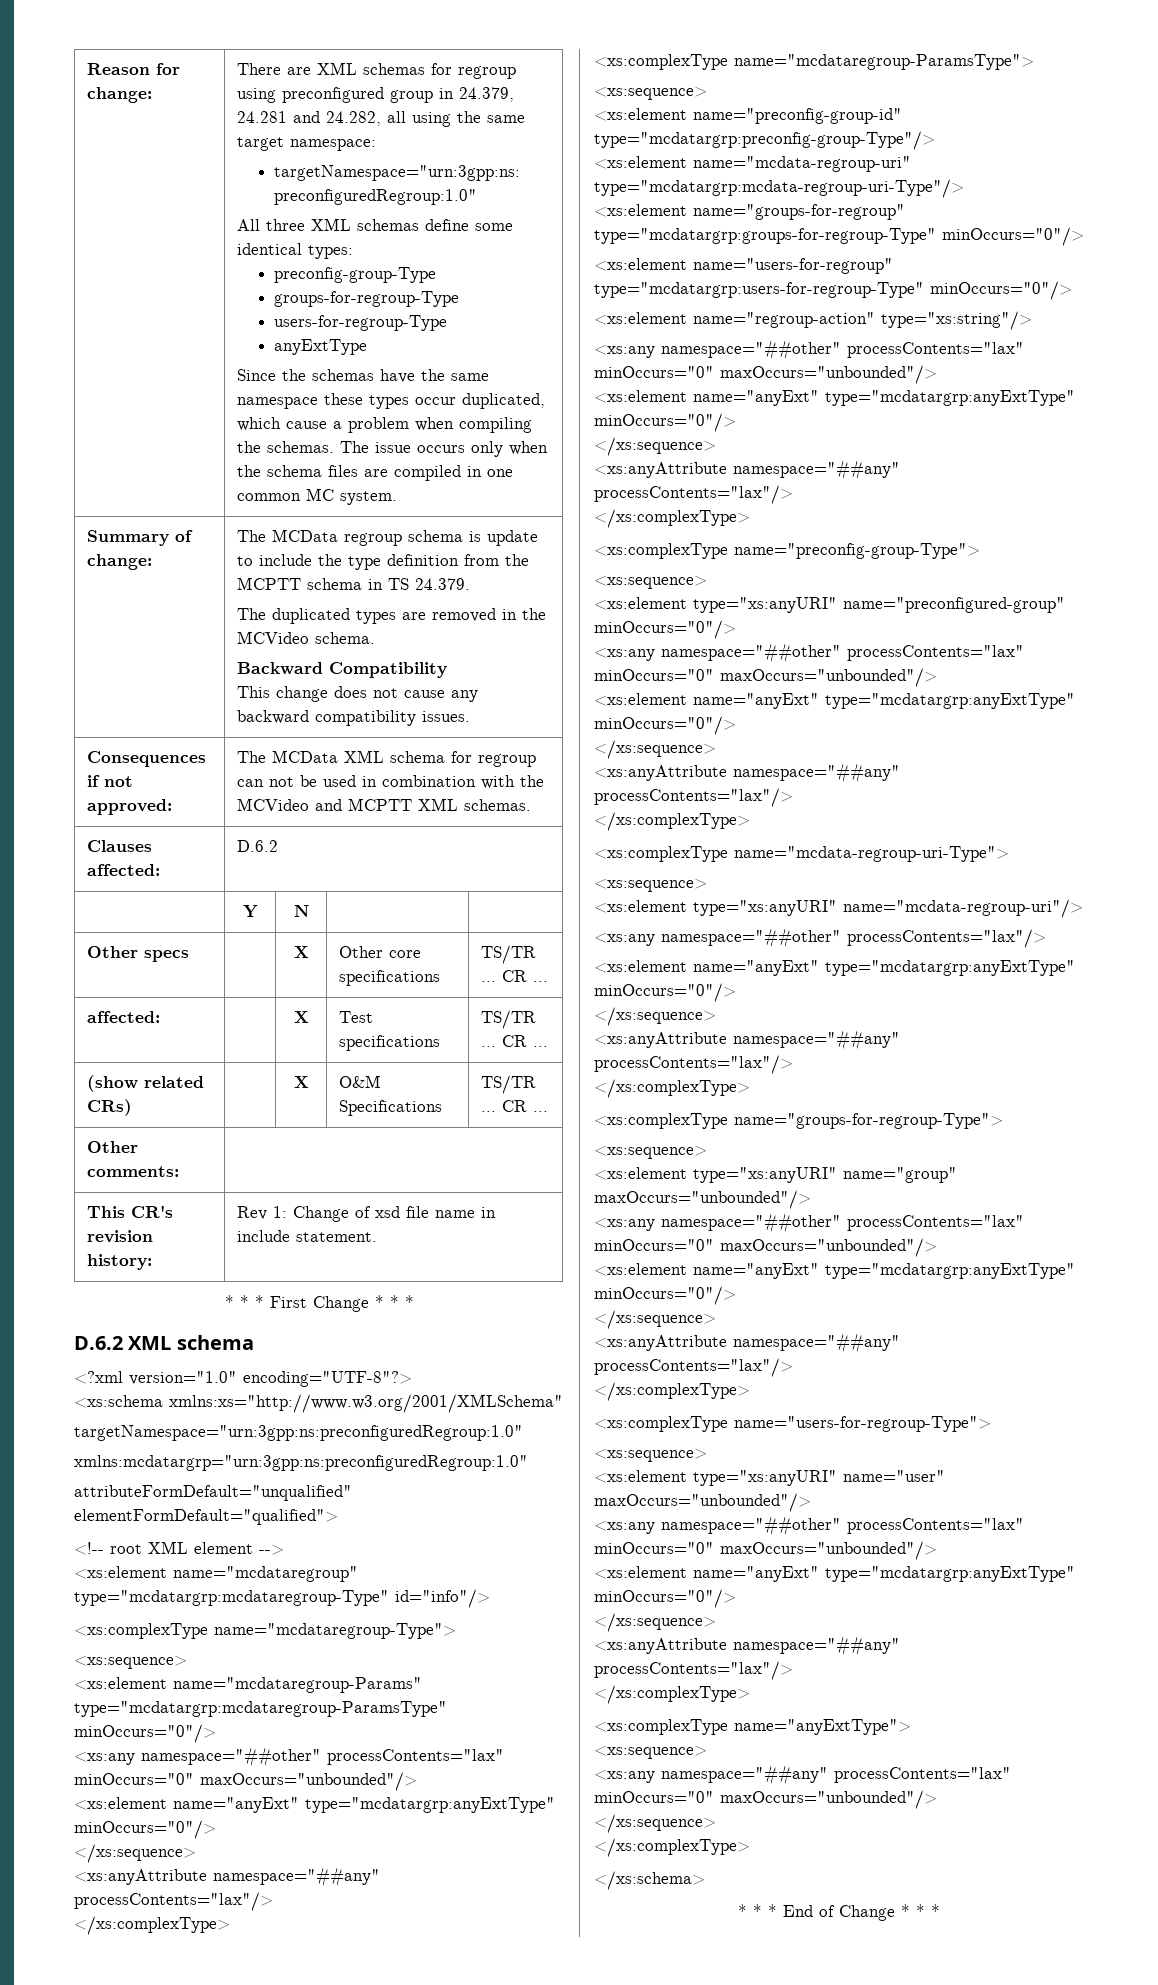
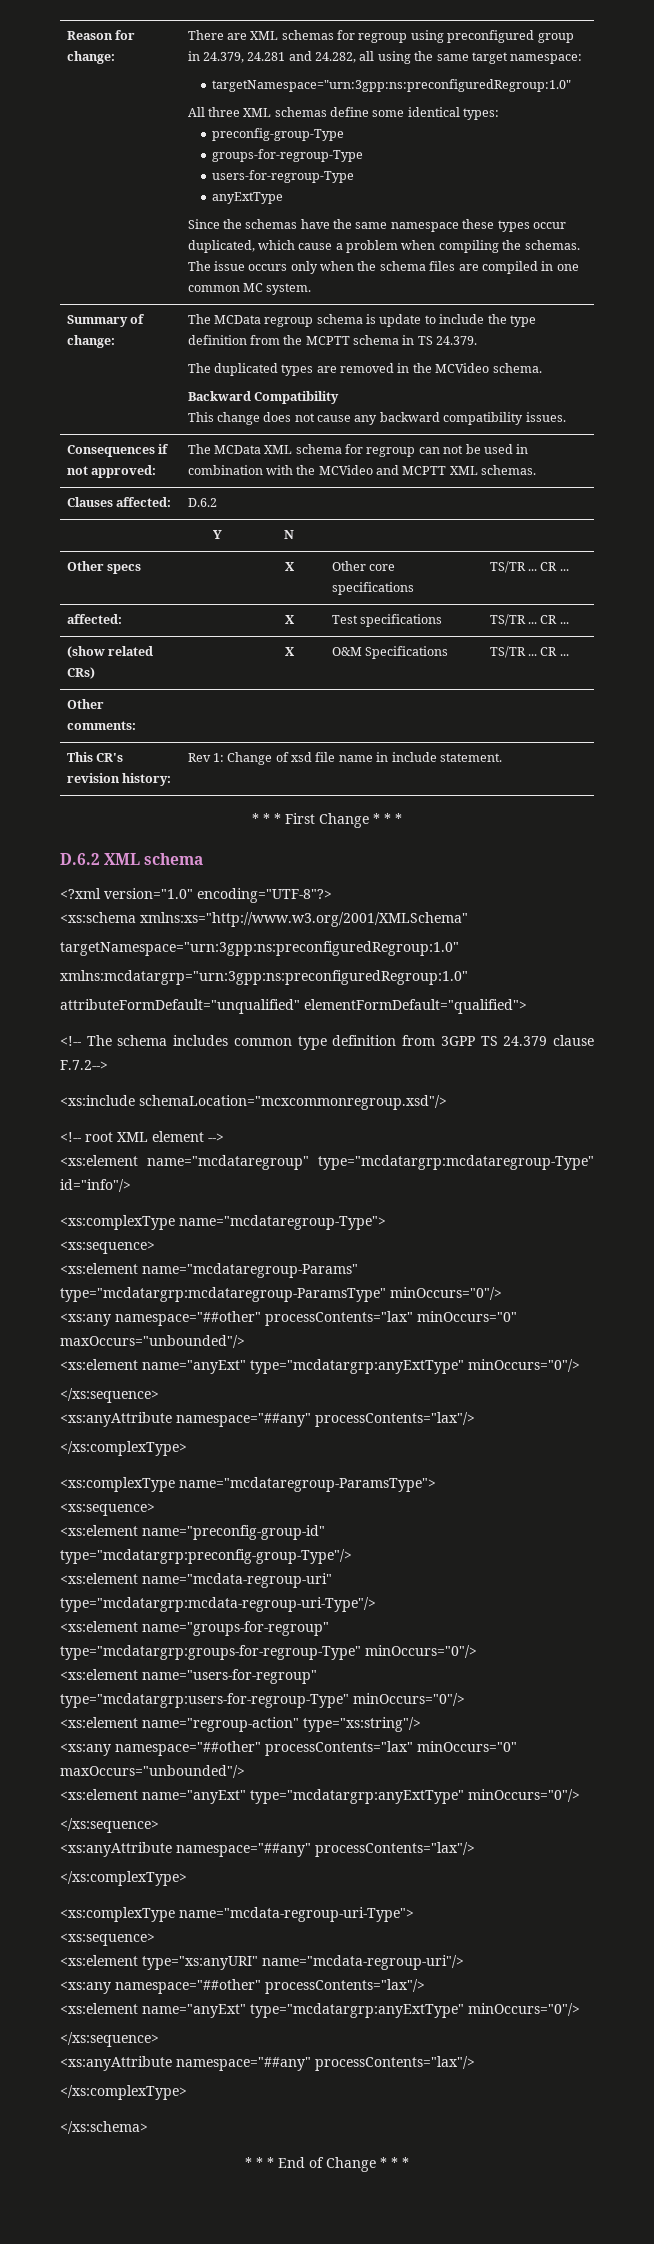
+ <!-- The schema includes common type definition from 3GPP TS 24.379 clause F.7.2-->
+ <xs:include schemaLocation="mcxcommonregroup.xsd"/>
- <xs:complexType name="preconfig-group-Type">
- <xs:sequence>
- <xs:element type="xs:anyURI" name="preconfigured-group" minOccurs="0"/>
- <xs:any namespace="##other" processContents="lax" minOccurs="0" maxOccurs="unbounded"/>
- <xs:element name="anyExt" type="mcdatargrp:anyExtType" minOccurs="0"/>
- </xs:sequence>
- <xs:anyAttribute namespace="##any" processContents="lax"/>
- </xs:complexType>
- <xs:complexType name="groups-for-regroup-Type">
- <xs:sequence>
- <xs:element type="xs:anyURI" name="group" maxOccurs="unbounded"/>
- <xs:any namespace="##other" processContents="lax" minOccurs="0" maxOccurs="unbounded"/>
- <xs:element name="anyExt" type="mcdatargrp:anyExtType" minOccurs="0"/>
- </xs:sequence>
- <xs:anyAttribute namespace="##any" processContents="lax"/>
- </xs:complexType>
- <xs:complexType name="users-for-regroup-Type">
- <xs:sequence>
- <xs:element type="xs:anyURI" name="user" maxOccurs="unbounded"/>
- <xs:any namespace="##other" processContents="lax" minOccurs="0" maxOccurs="unbounded"/>
- <xs:element name="anyExt" type="mcdatargrp:anyExtType" minOccurs="0"/>
- </xs:sequence>
- <xs:anyAttribute namespace="##any" processContents="lax"/>
- </xs:complexType>
- <xs:complexType name="anyExtType">
- <xs:sequence>
- <xs:any namespace="##any" processContents="lax" minOccurs="0" maxOccurs="unbounded"/>
- </xs:sequence>
- </xs:complexType>

